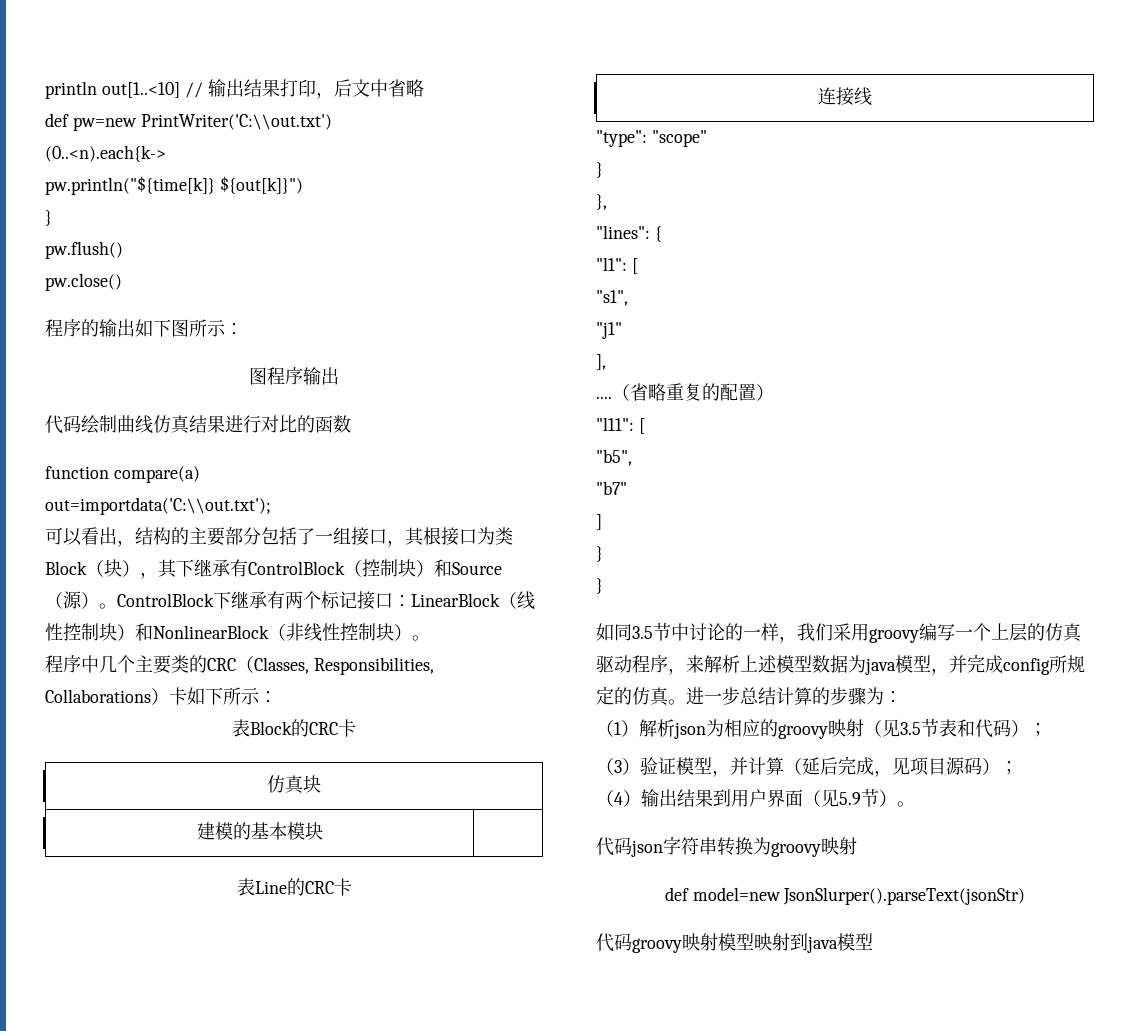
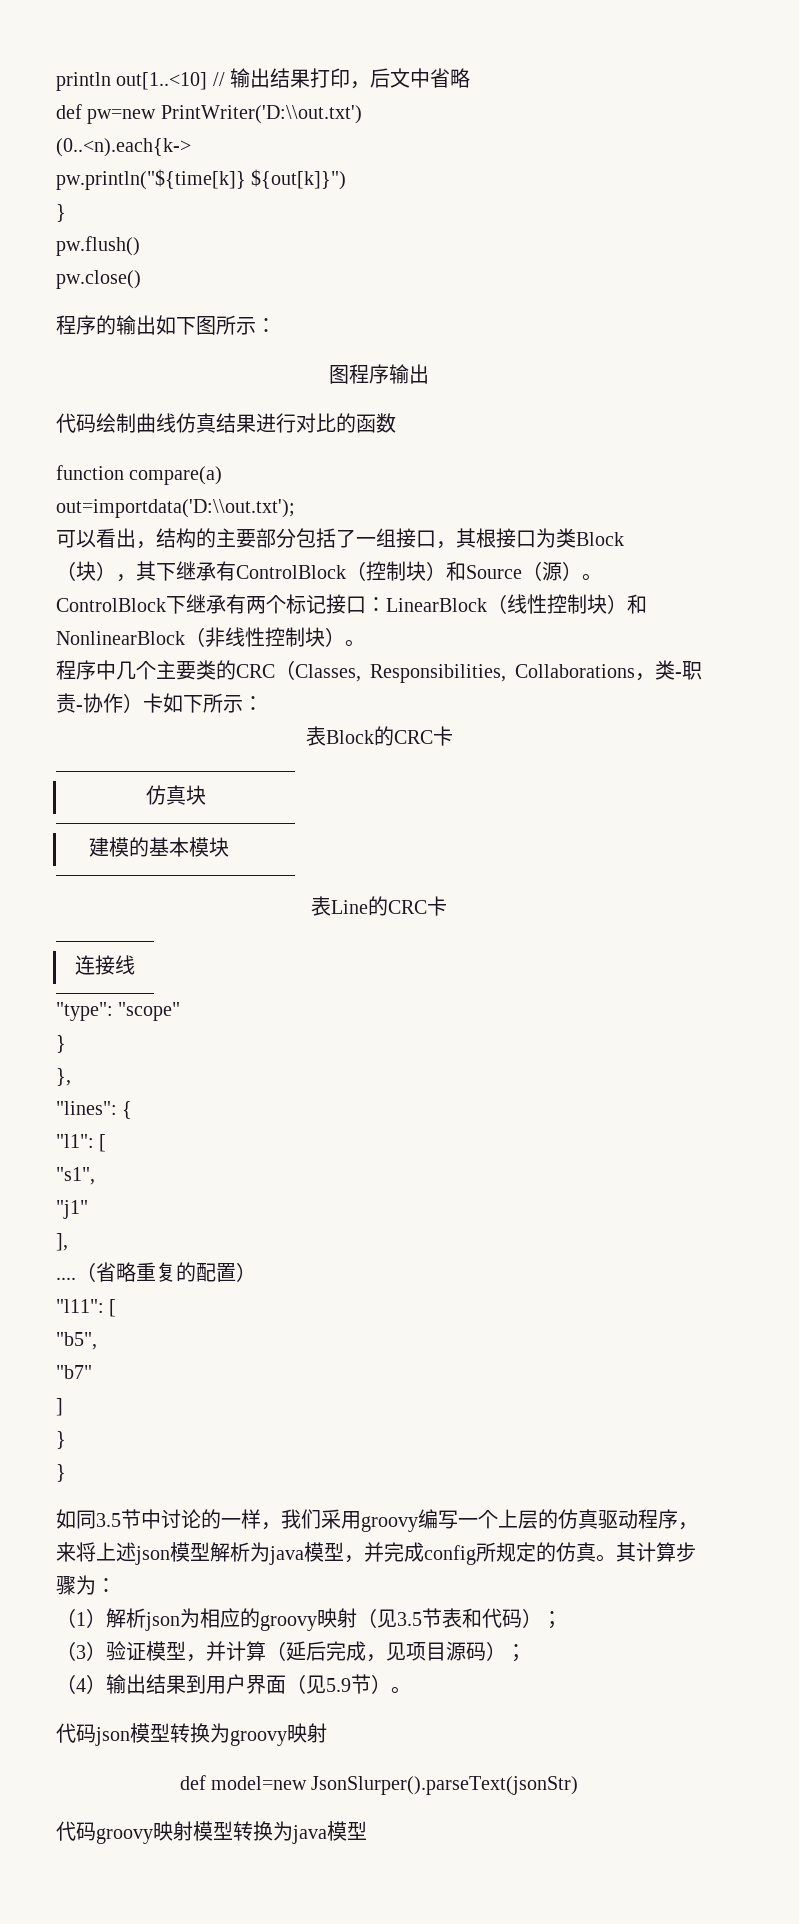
- def pw=new PrintWriter('C:\\out.txt')
+ def pw=new PrintWriter('D:\\out.txt')
- out=importdata('C:\\out.txt');
+ out=importdata('D:\\out.txt');
- 程序中几个主要类的CRC（Classes, Responsibilities, Collaborations）卡如下所示：
+ 程序中几个主要类的CRC（Classes, Responsibilities, Collaborations，类-职责-协作）卡如下所示：
- 如同3.5节中讨论的一样，我们采用groovy编写一个上层的仿真驱动程序，来解析上述模型数据为java模型，并完成config所规定的仿真。
+ 如同3.5节中讨论的一样，我们采用groovy编写一个上层的仿真驱动程序，来将上述json模型解析为java模型，并完成config所规定的仿真。
- 进一步总结计算的步骤为：
+ 其计算步骤为：
- 代码json字符串转换为groovy映射
+ 代码json模型转换为groovy映射
- 代码groovy映射模型映射到java模型
+ 代码groovy映射模型转换为java模型

